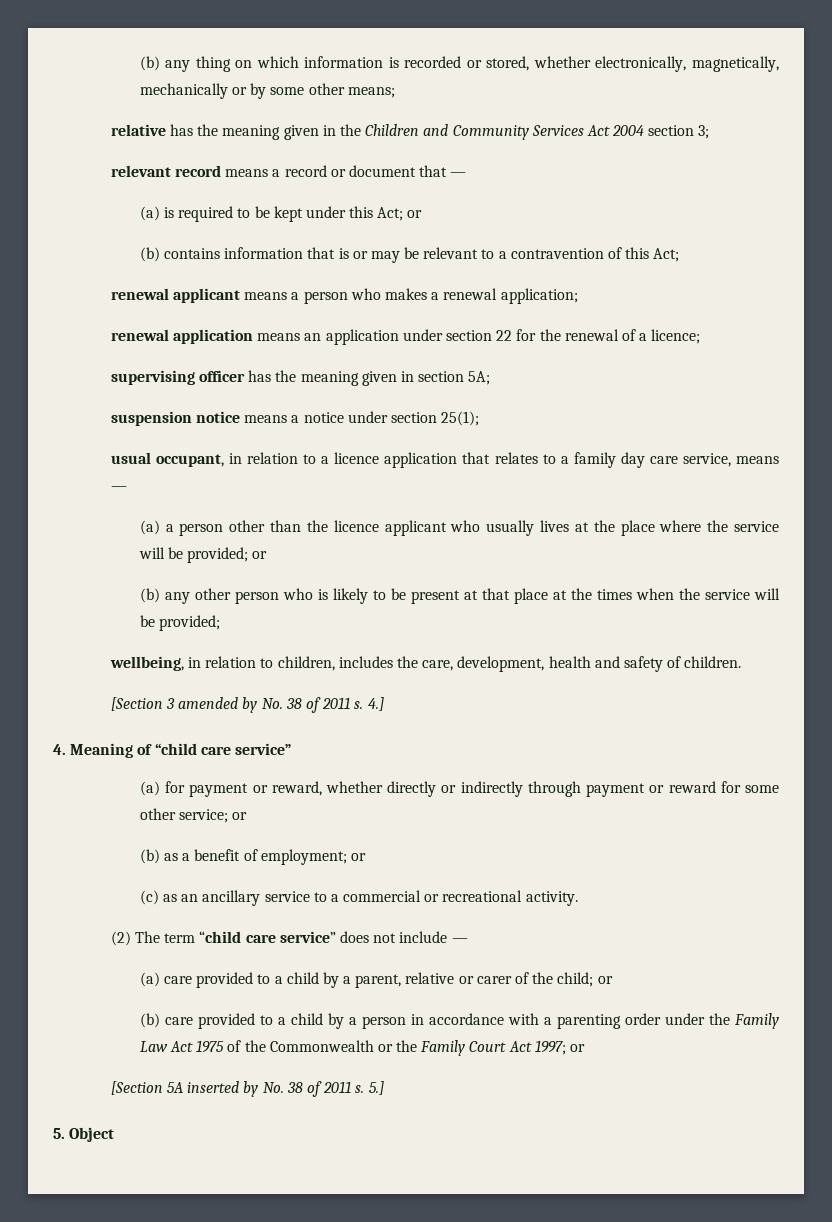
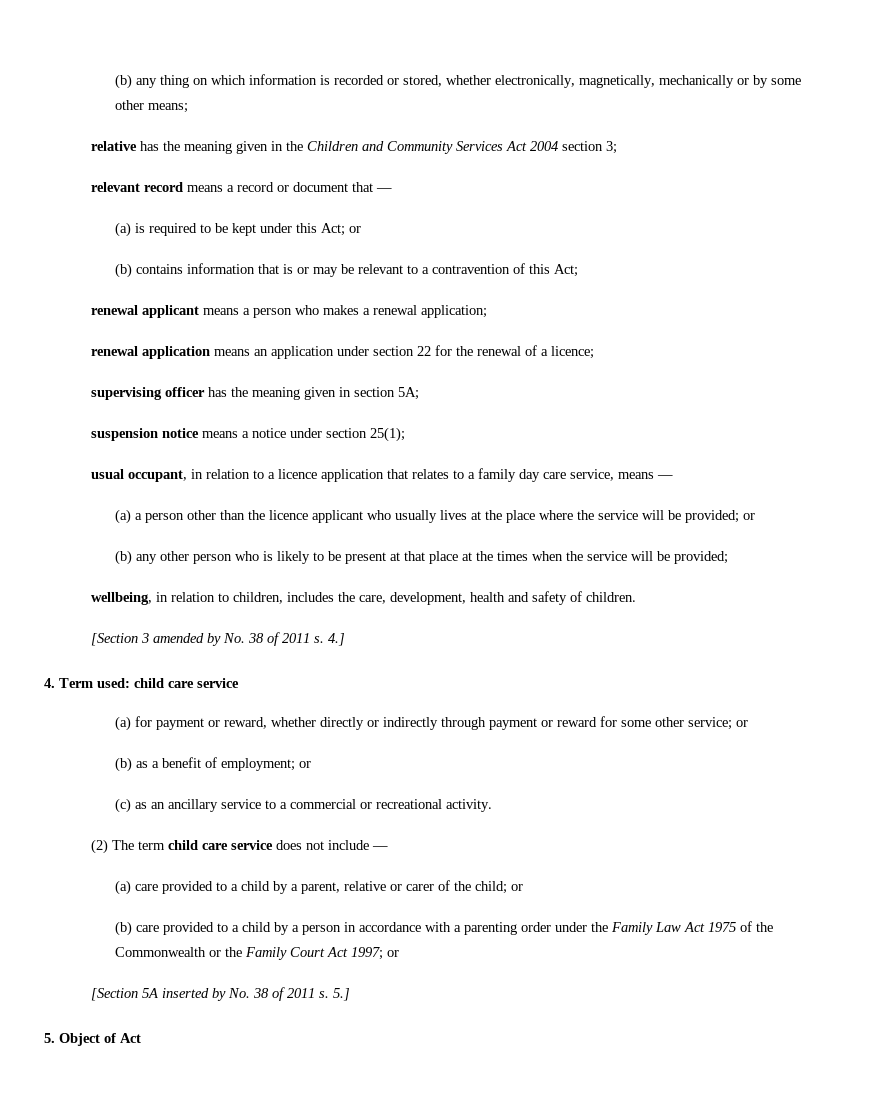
- 4. Meaning of “child care service”
+ 4. Term used: child care service
- (2) The term “child care service” does not include —
+ (2) The term child care service does not include —
- 5. Object
+ 5. Object of Act

